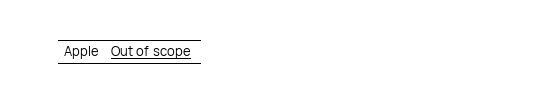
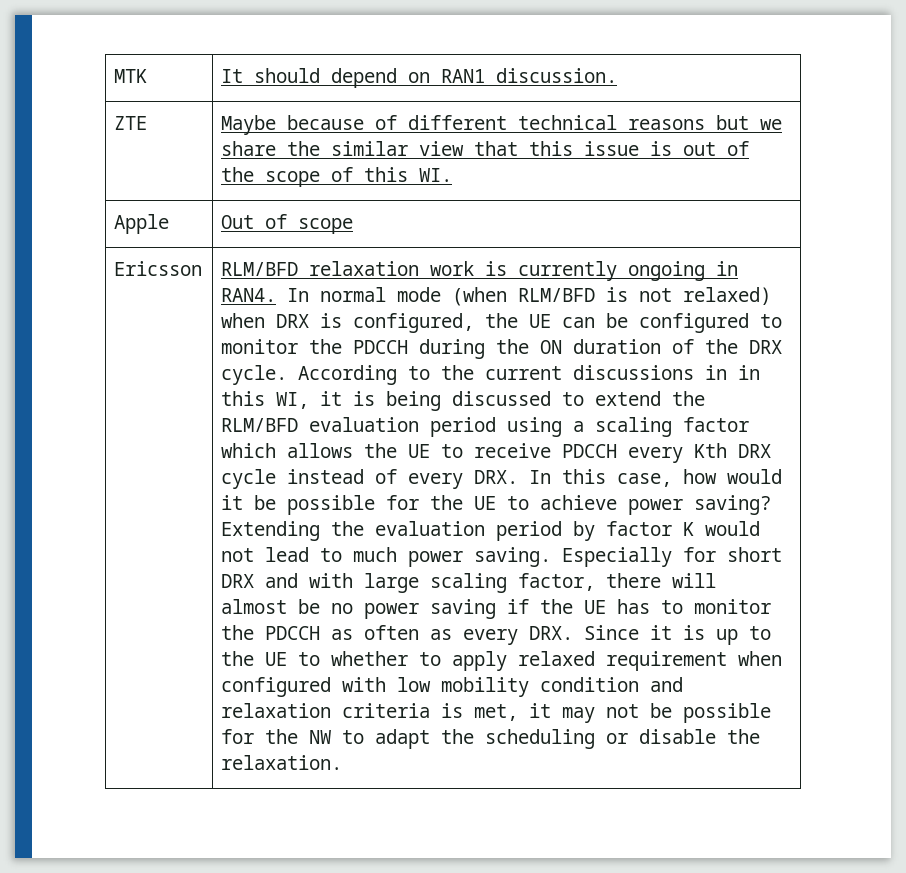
+ MTK | It should depend on RAN1 discussion.
+ ZTE | Maybe because of different technical reasons but we share the similar view that this issue is out of the scope of this WI.
  Apple | Out of scope
+ Ericsson | RLM/BFD relaxation work is currently ongoing in RAN4. In normal mode (when RLM/BFD is not relaxed) when DRX is configured, the UE can be configured to monitor the PDCCH during the ON duration of the DRX cycle. According to the current discussions in in this WI, it is being discussed to extend the RLM/BFD evaluation period using a scaling factor which allows the UE to receive PDCCH every Kth DRX cycle instead of every DRX. In this case, how would it be possible for the UE to achieve power saving? Extending the evaluation period by factor K would not lead to much power saving. Especially for short DRX and with large scaling factor, there will almost be no power saving if the UE has to monitor the PDCCH as often as every DRX. Since it is up to the UE to whether to apply relaxed requirement when configured with low mobility condition and relaxation criteria is met, it may not be possible for the NW to adapt the scheduling or disable the relaxation.

